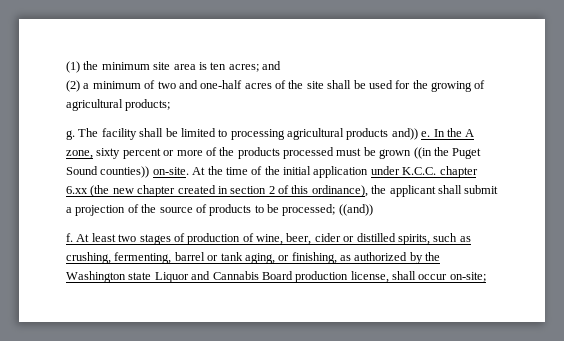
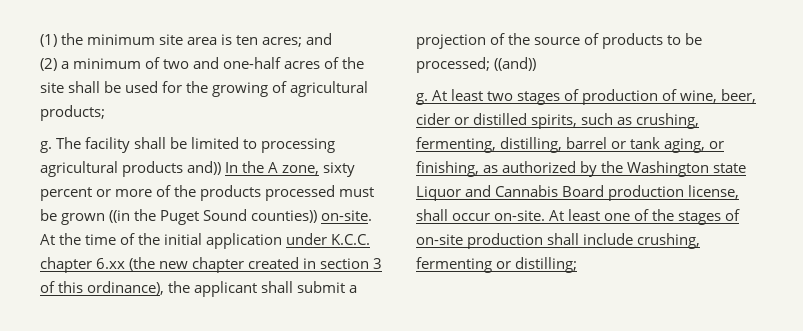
- The facility shall be limited to processing agricultural products and)) e. In the A zone, sixty percent or more of the products processed must be grown ((in the Puget Sound counties)) on-site.
+ The facility shall be limited to processing agricultural products and)) In the A zone, sixty percent or more of the products processed must be grown ((in the Puget Sound counties)) on-site.
- At the time of the initial application under K.C.C. chapter 6.xx (the new chapter created in section 2 of this ordinance), the applicant shall submit a projection of the source of products to be processed; ((and))
- f.
+ At the time of the initial application under K.C.C. chapter 6.xx (the new chapter created in section 3 of this ordinance), the applicant shall submit a projection of the source of products to be processed; ((and))
+ g.
- At least two stages of production of wine, beer, cider or distilled spirits, such as crushing, fermenting, barrel or tank aging, or finishing, as authorized by the Washington state Liquor and Cannabis Board production license, shall occur on-site;
+ At least two stages of production of wine, beer, cider or distilled spirits, such as crushing, fermenting, distilling, barrel or tank aging, or finishing, as authorized by the Washington state Liquor and Cannabis Board production license, shall occur on-site. At least one of the stages of on-site production shall include crushing, fermenting or distilling;

